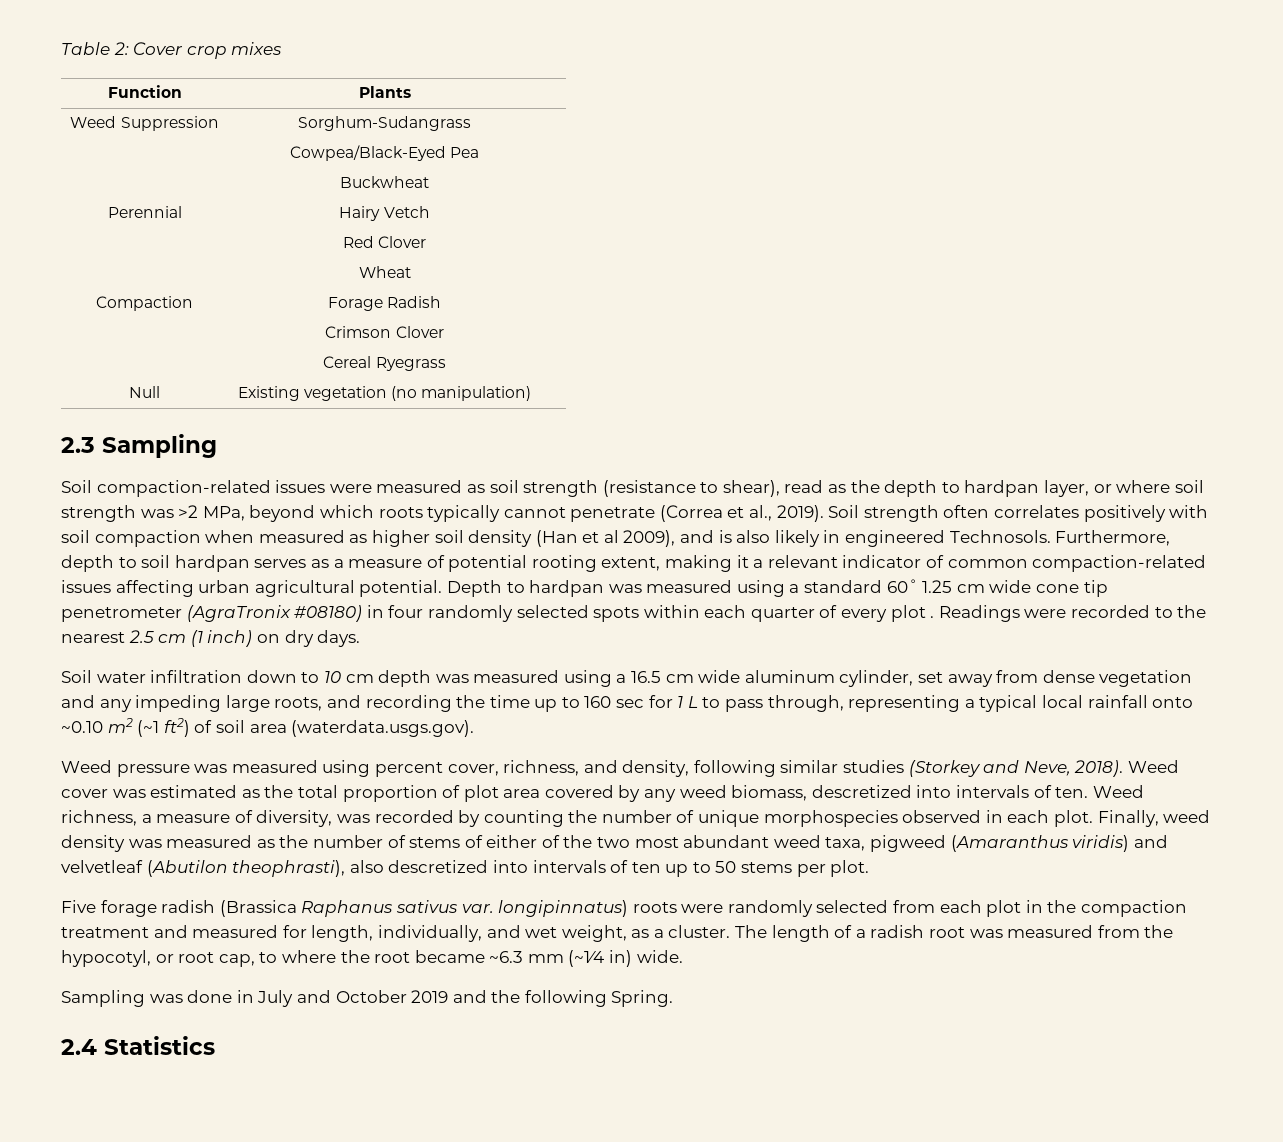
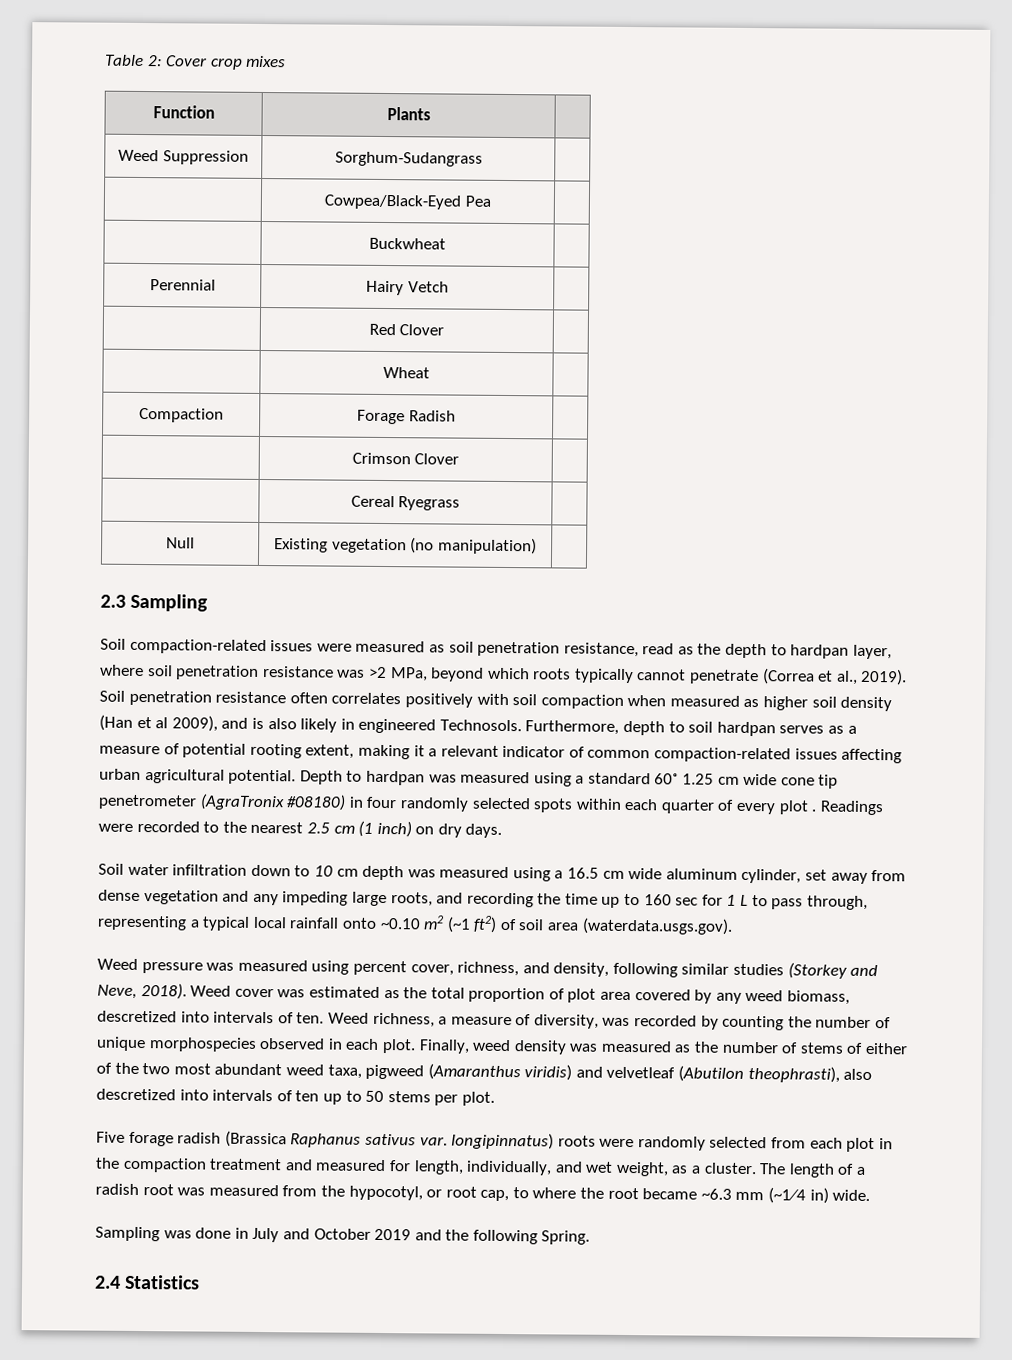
- Soil compaction-related issues were measured as soil strength (resistance to shear), read as the depth to hardpan layer, or where soil strength was >2 MPa, beyond which roots typically cannot penetrate (Correa et al., 2019).
+ Soil compaction-related issues were measured as soil penetration resistance, read as the depth to hardpan layer, where soil penetration resistance was >2 MPa, beyond which roots typically cannot penetrate (Correa et al., 2019).
- Soil strength often correlates positively with soil compaction when measured as higher soil density (Han et al 2009), and is also likely in engineered Technosols.
+ Soil penetration resistance often correlates positively with soil compaction when measured as higher soil density (Han et al 2009), and is also likely in engineered Technosols.

